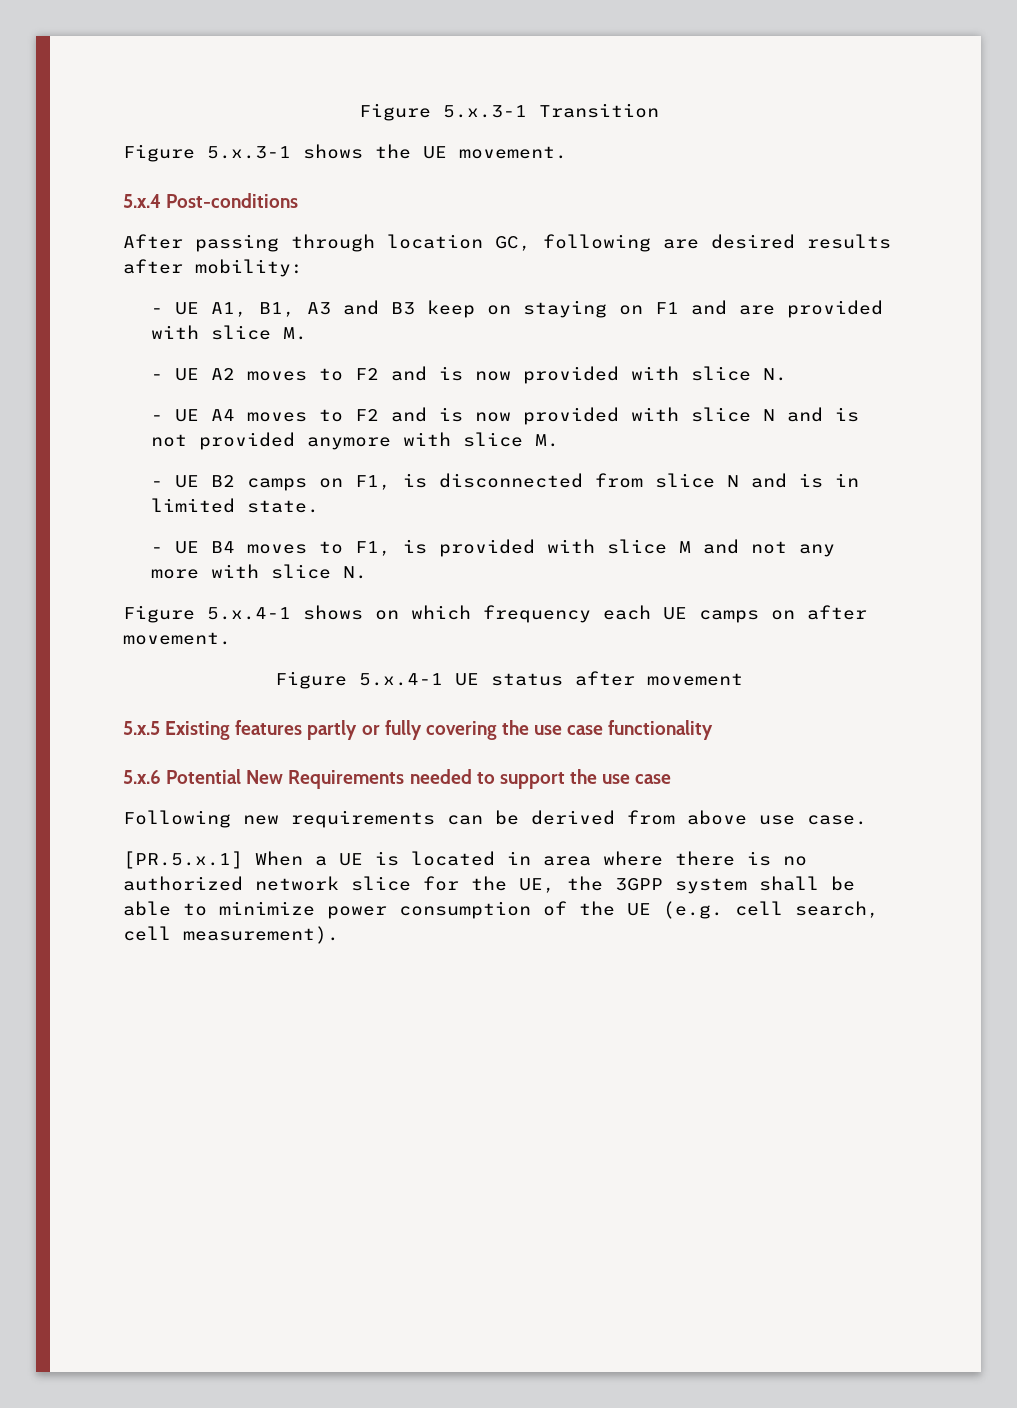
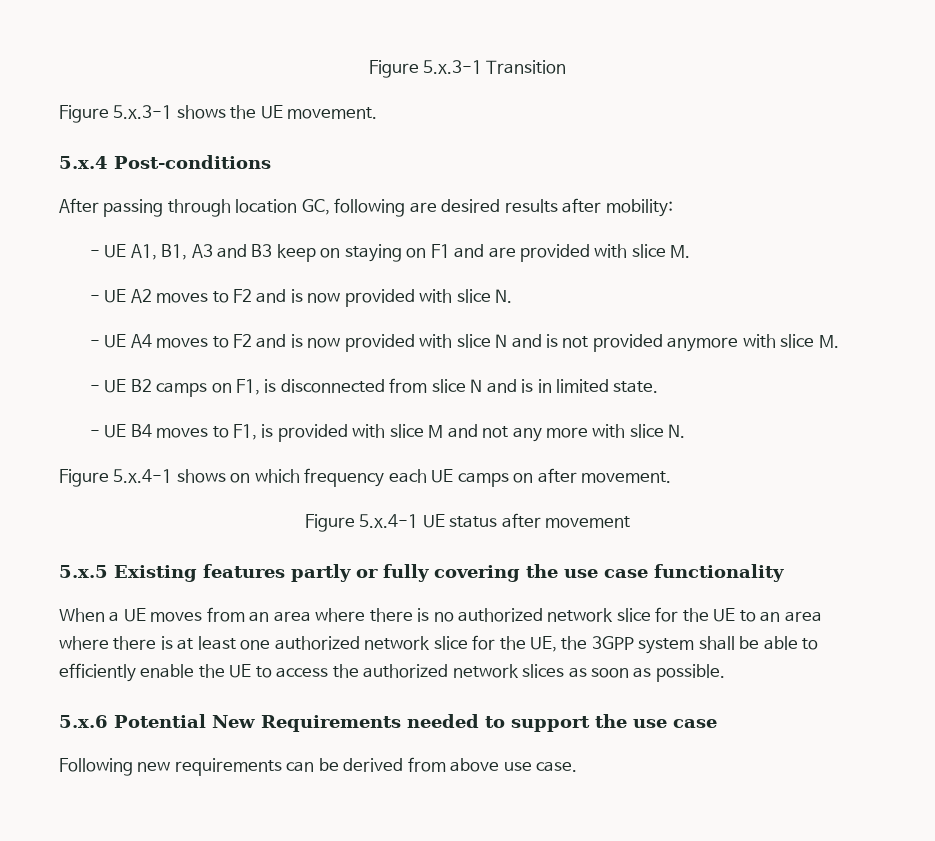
+ When a UE moves from an area where there is no authorized network slice for the UE to an area where there is at least one authorized network slice for the UE, the 3GPP system shall be able to efficiently enable the UE to access the authorized network slices as soon as possible.
- [PR.5.x.1] When a UE is located in area where there is no authorized network slice for the UE, the 3GPP system shall be able to minimize power consumption of the UE (e.g. cell search, cell measurement).

